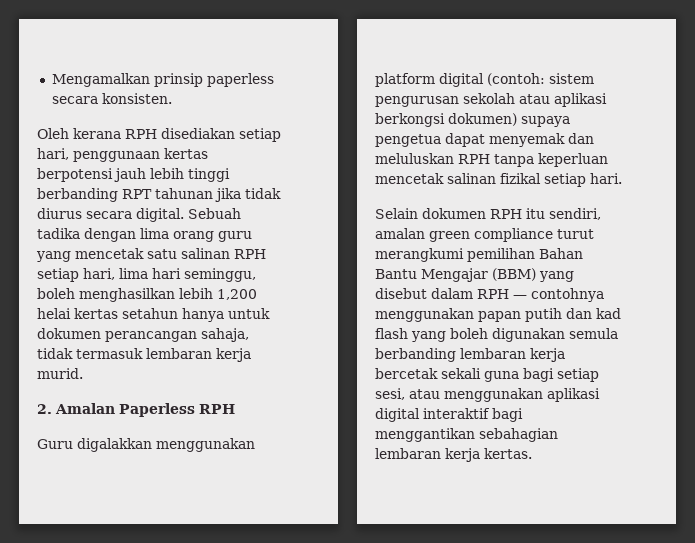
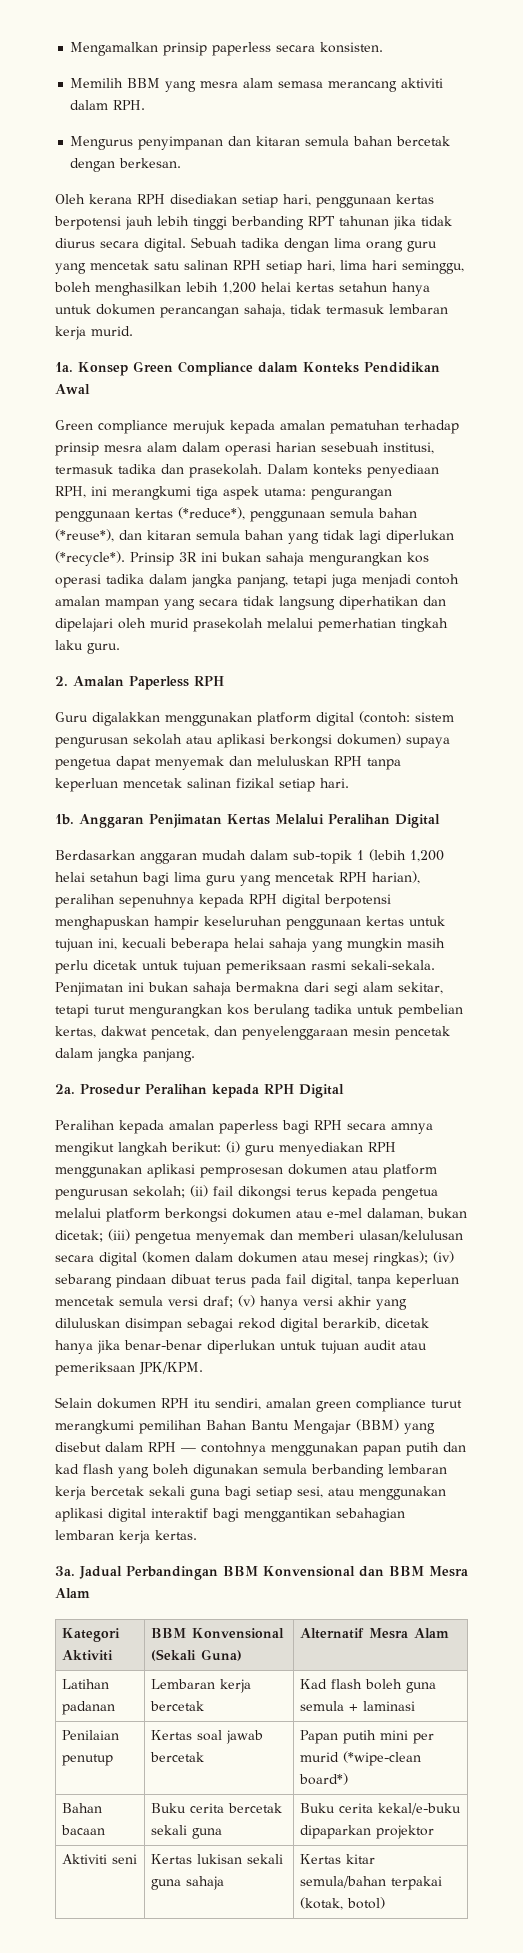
+ Memilih BBM yang mesra alam semasa merancang aktiviti dalam RPH.
+ Mengurus penyimpanan dan kitaran semula bahan bercetak dengan berkesan.
+ 1a. Konsep Green Compliance dalam Konteks Pendidikan Awal
+ Green compliance merujuk kepada amalan pematuhan terhadap prinsip mesra alam dalam operasi harian sesebuah institusi, termasuk tadika dan prasekolah. Dalam konteks penyediaan RPH, ini merangkumi tiga aspek utama: pengurangan penggunaan kertas (*reduce*), penggunaan semula bahan (*reuse*), dan kitaran semula bahan yang tidak lagi diperlukan (*recycle*). Prinsip 3R ini bukan sahaja mengurangkan kos operasi tadika dalam jangka panjang, tetapi juga menjadi contoh amalan mampan yang secara tidak langsung diperhatikan dan dipelajari oleh murid prasekolah melalui pemerhatian tingkah laku guru.
+ 1b. Anggaran Penjimatan Kertas Melalui Peralihan Digital
+ Berdasarkan anggaran mudah dalam sub-topik 1 (lebih 1,200 helai setahun bagi lima guru yang mencetak RPH harian), peralihan sepenuhnya kepada RPH digital berpotensi menghapuskan hampir keseluruhan penggunaan kertas untuk tujuan ini, kecuali beberapa helai sahaja yang mungkin masih perlu dicetak untuk tujuan pemeriksaan rasmi sekali-sekala. Penjimatan ini bukan sahaja bermakna dari segi alam sekitar, tetapi turut mengurangkan kos berulang tadika untuk pembelian kertas, dakwat pencetak, dan penyelenggaraan mesin pencetak dalam jangka panjang.
+ 2a. Prosedur Peralihan kepada RPH Digital
+ Peralihan kepada amalan paperless bagi RPH secara amnya mengikut langkah berikut: (i) guru menyediakan RPH menggunakan aplikasi pemprosesan dokumen atau platform pengurusan sekolah; (ii) fail dikongsi terus kepada pengetua melalui platform berkongsi dokumen atau e-mel dalaman, bukan dicetak; (iii) pengetua menyemak dan memberi ulasan/kelulusan secara digital (komen dalam dokumen atau mesej ringkas); (iv) sebarang pindaan dibuat terus pada fail digital, tanpa keperluan mencetak semula versi draf; (v) hanya versi akhir yang diluluskan disimpan sebagai rekod digital berarkib, dicetak hanya jika benar-benar diperlukan untuk tujuan audit atau pemeriksaan JPK/KPM.
+ 3a. Jadual Perbandingan BBM Konvensional dan BBM Mesra Alam
+ Kategori Aktiviti | BBM Konvensional (Sekali Guna) | Alternatif Mesra Alam
+ Latihan padanan | Lembaran kerja bercetak | Kad flash boleh guna semula + laminasi
+ Penilaian penutup | Kertas soal jawab bercetak | Papan putih mini per murid (*wipe-clean board*)
+ Bahan bacaan | Buku cerita bercetak sekali guna | Buku cerita kekal/e-buku dipaparkan projektor
+ Aktiviti seni | Kertas lukisan sekali guna sahaja | Kertas kitar semula/bahan terpakai (kotak, botol)

